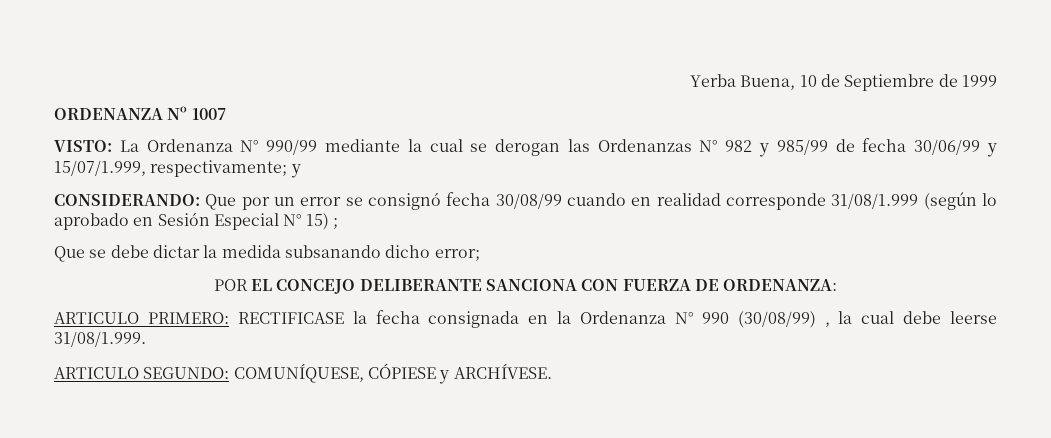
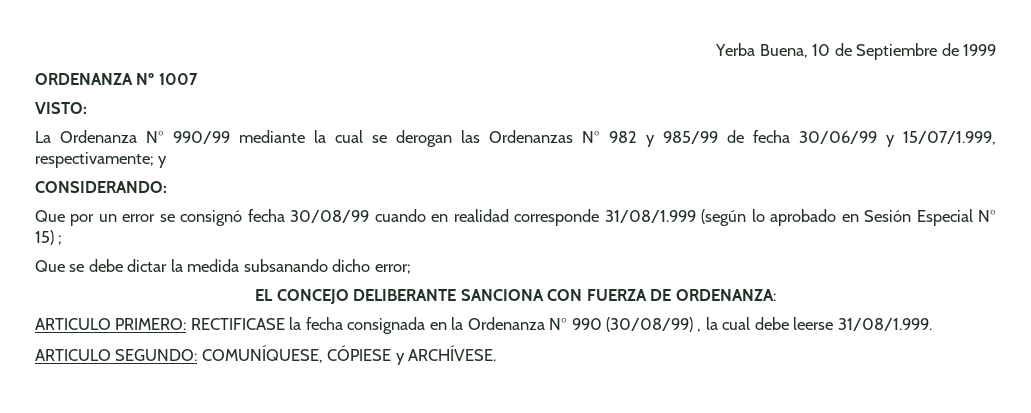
- VISTO: La Ordenanza N° 990/99 mediante la cual se derogan las Ordenanzas N° 982 y 985/99 de fecha 30/06/99 y 15/07/1.999, respectivamente; y
+ VISTO:
+ La Ordenanza N° 990/99 mediante la cual se derogan las Ordenanzas N° 982 y 985/99 de fecha 30/06/99 y 15/07/1.999, respectivamente; y
- CONSIDERANDO: Que por un error se consignó fecha 30/08/99 cuando en realidad corresponde 31/08/1.999 (según lo aprobado en Sesión Especial N° 15) ;
+ CONSIDERANDO:
+ Que por un error se consignó fecha 30/08/99 cuando en realidad corresponde 31/08/1.999 (según lo aprobado en Sesión Especial N° 15) ;
- POR EL CONCEJO DELIBERANTE SANCIONA CON FUERZA DE ORDENANZA:
+ EL CONCEJO DELIBERANTE SANCIONA CON FUERZA DE ORDENANZA:

